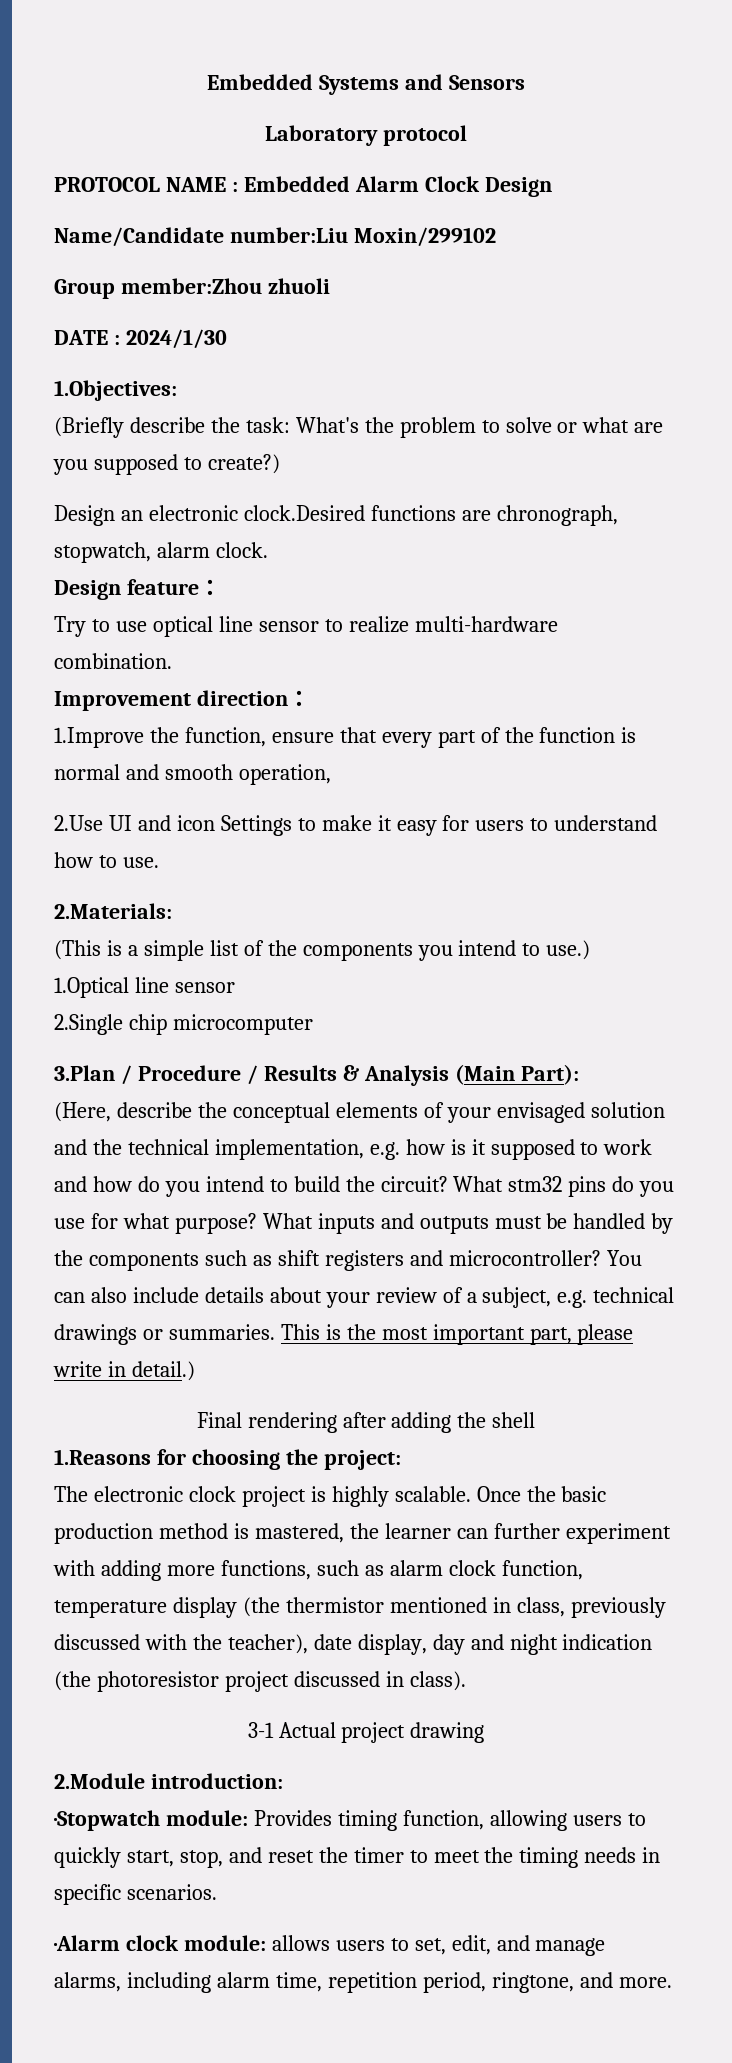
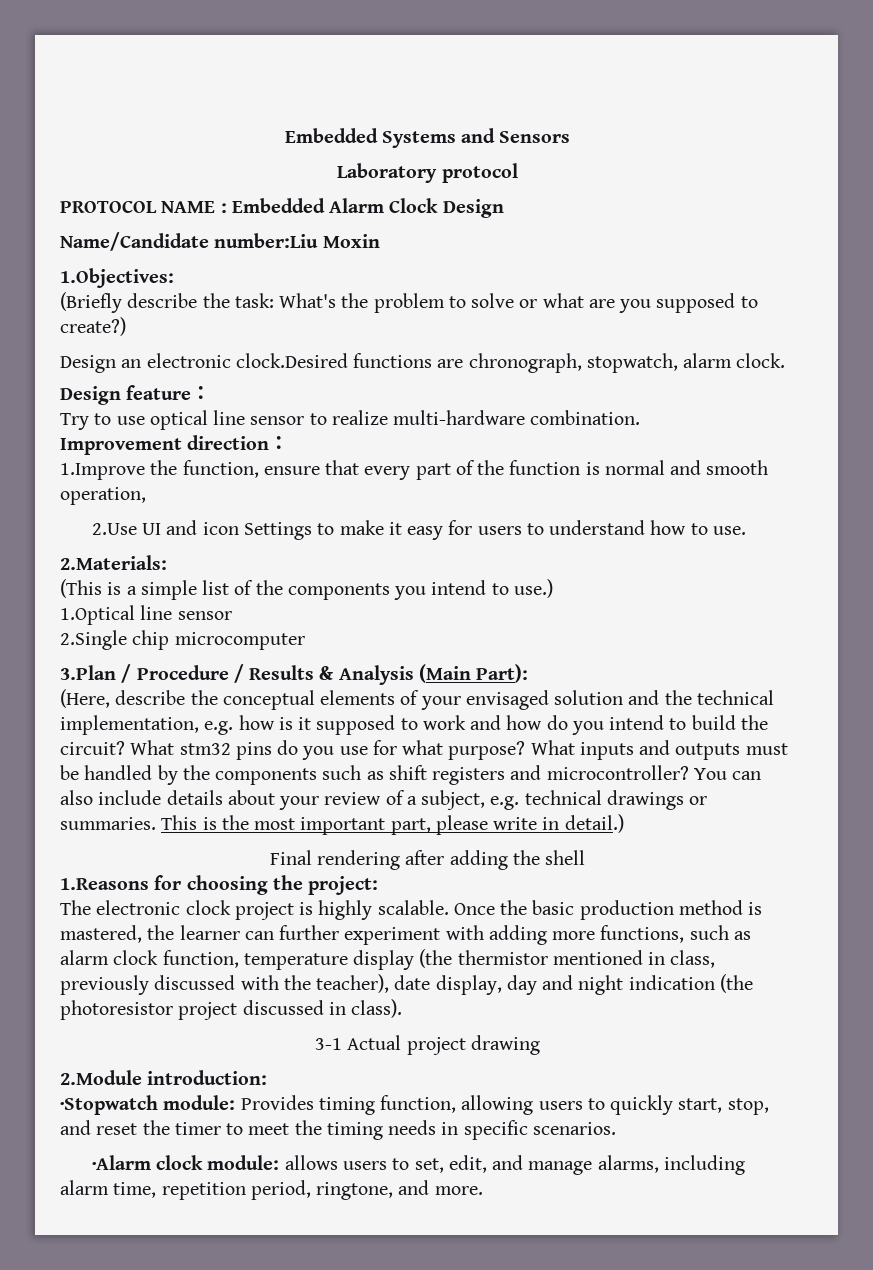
- Name/Candidate number:Liu Moxin/299102
- Group member:Zhou zhuoli
- DATE : 2024/1/30
+ Name/Candidate number:Liu Moxin

